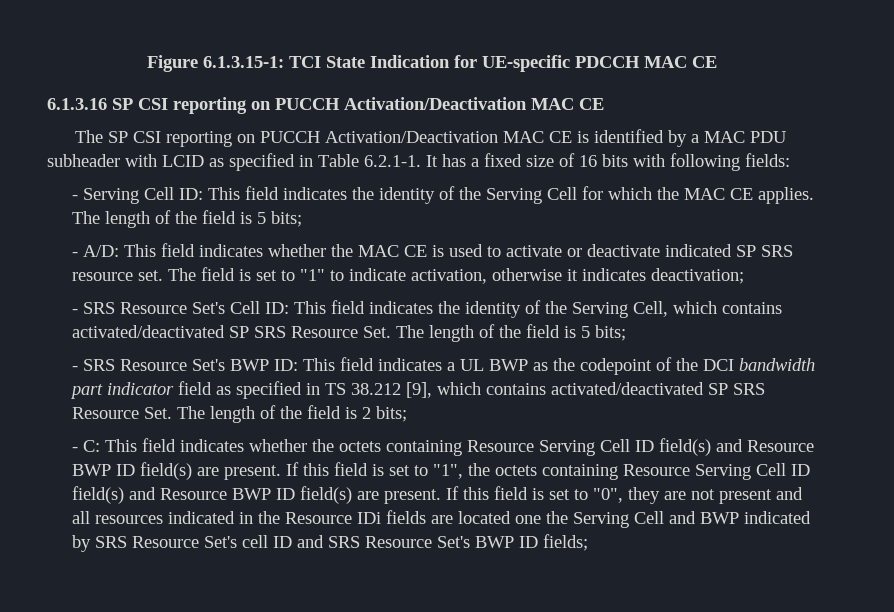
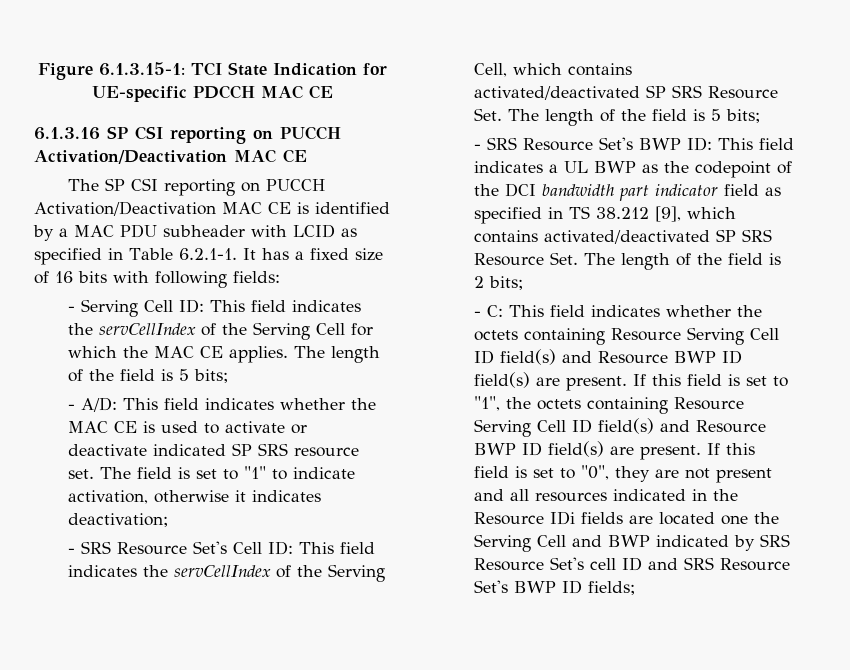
- - Serving Cell ID: This field indicates the identity of the Serving Cell for which the MAC CE applies.
+ - Serving Cell ID: This field indicates the servCellIndex of the Serving Cell for which the MAC CE applies.
- - SRS Resource Set's Cell ID: This field indicates the identity of the Serving Cell, which contains activated/deactivated SP SRS Resource Set. The length of the field is 5 bits;
+ - SRS Resource Set's Cell ID: This field indicates the servCellIndex of the Serving Cell, which contains activated/deactivated SP SRS Resource Set. The length of the field is 5 bits;

